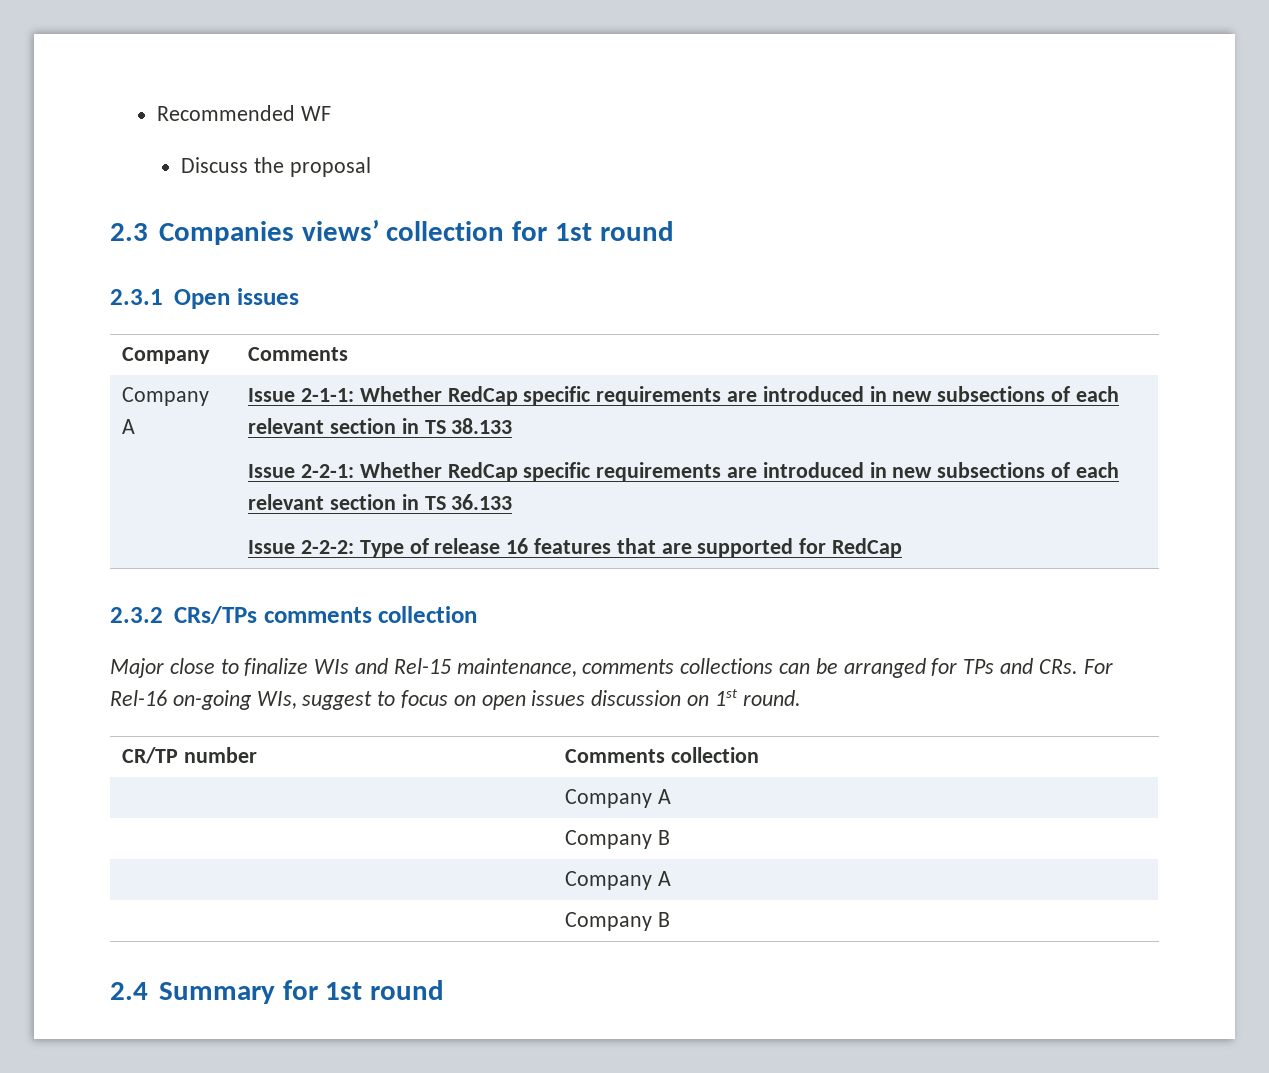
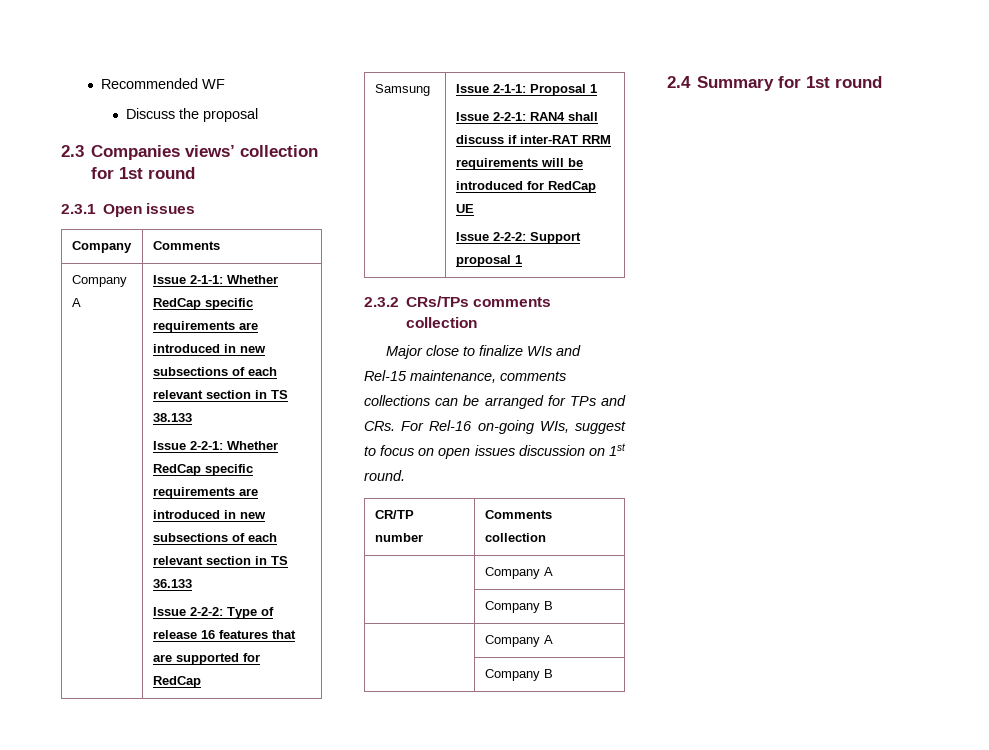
+ Samsung | Issue 2-1-1: Proposal 1
+ Issue 2-2-1: RAN4 shall discuss if inter-RAT RRM requirements will be introduced for RedCap UE
+ Issue 2-2-2: Support proposal 1

